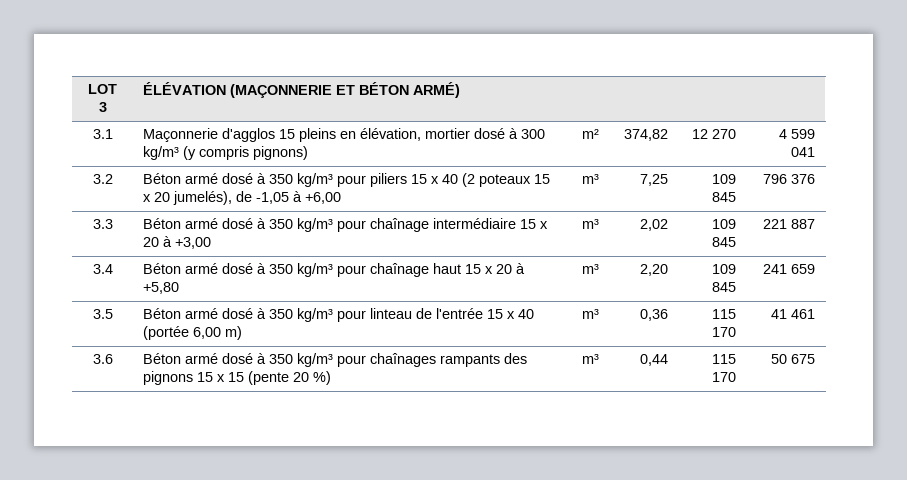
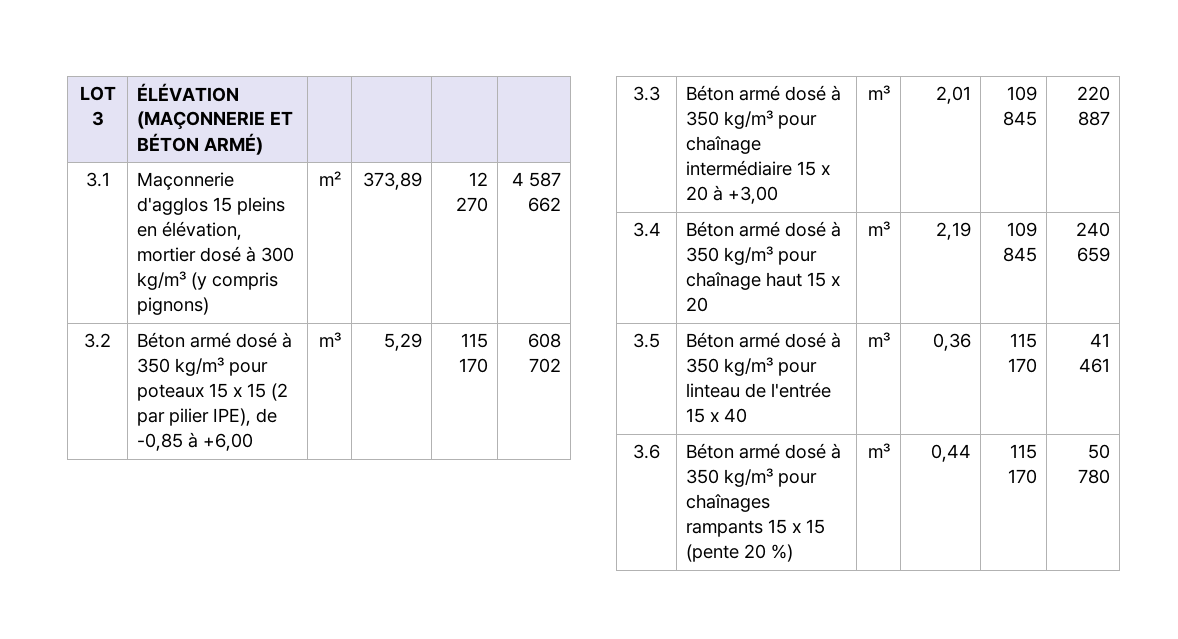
- 3.1 | Maçonnerie d'agglos 15 pleins en élévation, mortier dosé à 300 kg/m³ (y compris pignons) | m² | 374,82 | 12 270 | 4 599 041
+ 3.1 | Maçonnerie d'agglos 15 pleins en élévation, mortier dosé à 300 kg/m³ (y compris pignons) | m² | 373,89 | 12 270 | 4 587 662
- 3.2 | Béton armé dosé à 350 kg/m³ pour piliers 15 x 40 (2 poteaux 15 x 20 jumelés), de -1,05 à +6,00 | m³ | 7,25 | 109 845 | 796 376
+ 3.2 | Béton armé dosé à 350 kg/m³ pour poteaux 15 x 15 (2 par pilier IPE), de -0,85 à +6,00 | m³ | 5,29 | 115 170 | 608 702
- 3.3 | Béton armé dosé à 350 kg/m³ pour chaînage intermédiaire 15 x 20 à +3,00 | m³ | 2,02 | 109 845 | 221 887
+ 3.3 | Béton armé dosé à 350 kg/m³ pour chaînage intermédiaire 15 x 20 à +3,00 | m³ | 2,01 | 109 845 | 220 887
- 3.4 | Béton armé dosé à 350 kg/m³ pour chaînage haut 15 x 20 à +5,80 | m³ | 2,20 | 109 845 | 241 659
+ 3.4 | Béton armé dosé à 350 kg/m³ pour chaînage haut 15 x 20 | m³ | 2,19 | 109 845 | 240 659
- 3.5 | Béton armé dosé à 350 kg/m³ pour linteau de l'entrée 15 x 40 (portée 6,00 m) | m³ | 0,36 | 115 170 | 41 461
+ 3.5 | Béton armé dosé à 350 kg/m³ pour linteau de l'entrée 15 x 40 | m³ | 0,36 | 115 170 | 41 461
- 3.6 | Béton armé dosé à 350 kg/m³ pour chaînages rampants des pignons 15 x 15 (pente 20 %) | m³ | 0,44 | 115 170 | 50 675
+ 3.6 | Béton armé dosé à 350 kg/m³ pour chaînages rampants 15 x 15 (pente 20 %) | m³ | 0,44 | 115 170 | 50 780

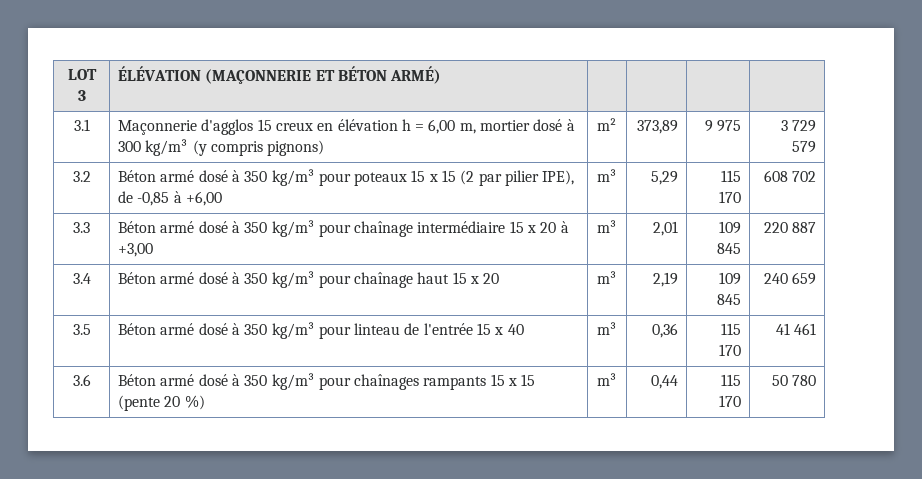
- 3.1 | Maçonnerie d'agglos 15 pleins en élévation, mortier dosé à 300 kg/m³ (y compris pignons) | m² | 373,89 | 12 270 | 4 587 662
+ 3.1 | Maçonnerie d'agglos 15 creux en élévation h = 6,00 m, mortier dosé à 300 kg/m³ (y compris pignons) | m² | 373,89 | 9 975 | 3 729 579

